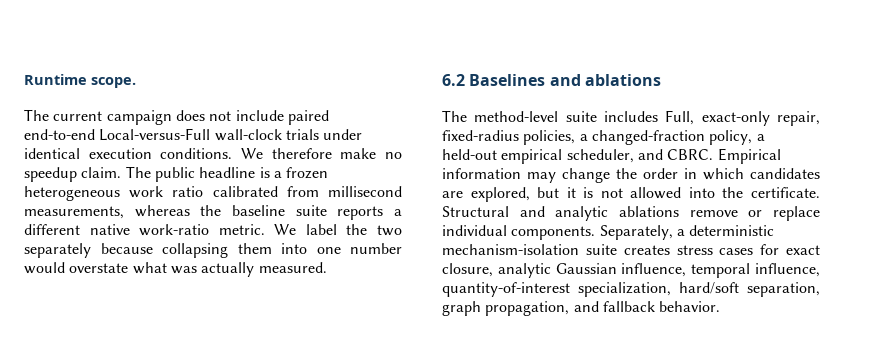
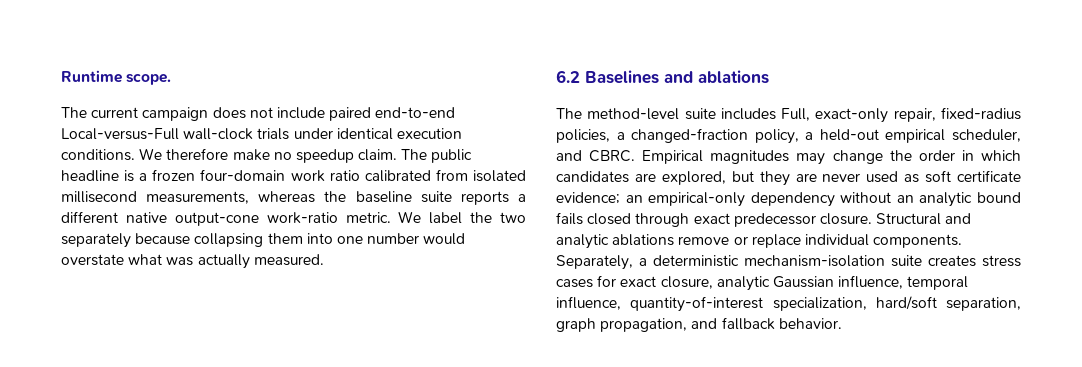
- The public headline is a frozen heterogeneous work ratio calibrated from millisecond measurements, whereas the baseline suite reports a different native work-ratio metric.
+ The public headline is a frozen four-domain work ratio calibrated from isolated millisecond measurements, whereas the baseline suite reports a different native output-cone work-ratio metric.
- Empirical information may change the order in which candidates are explored, but it is not allowed into the certificate.
+ Empirical magnitudes may change the order in which candidates are explored, but they are never used as soft certificate evidence; an empirical-only dependency without an analytic bound fails closed through exact predecessor closure.

